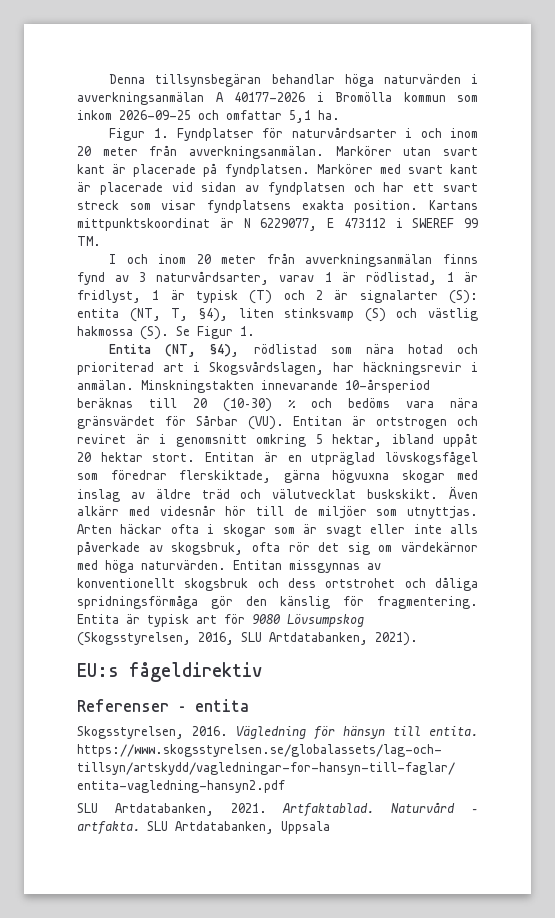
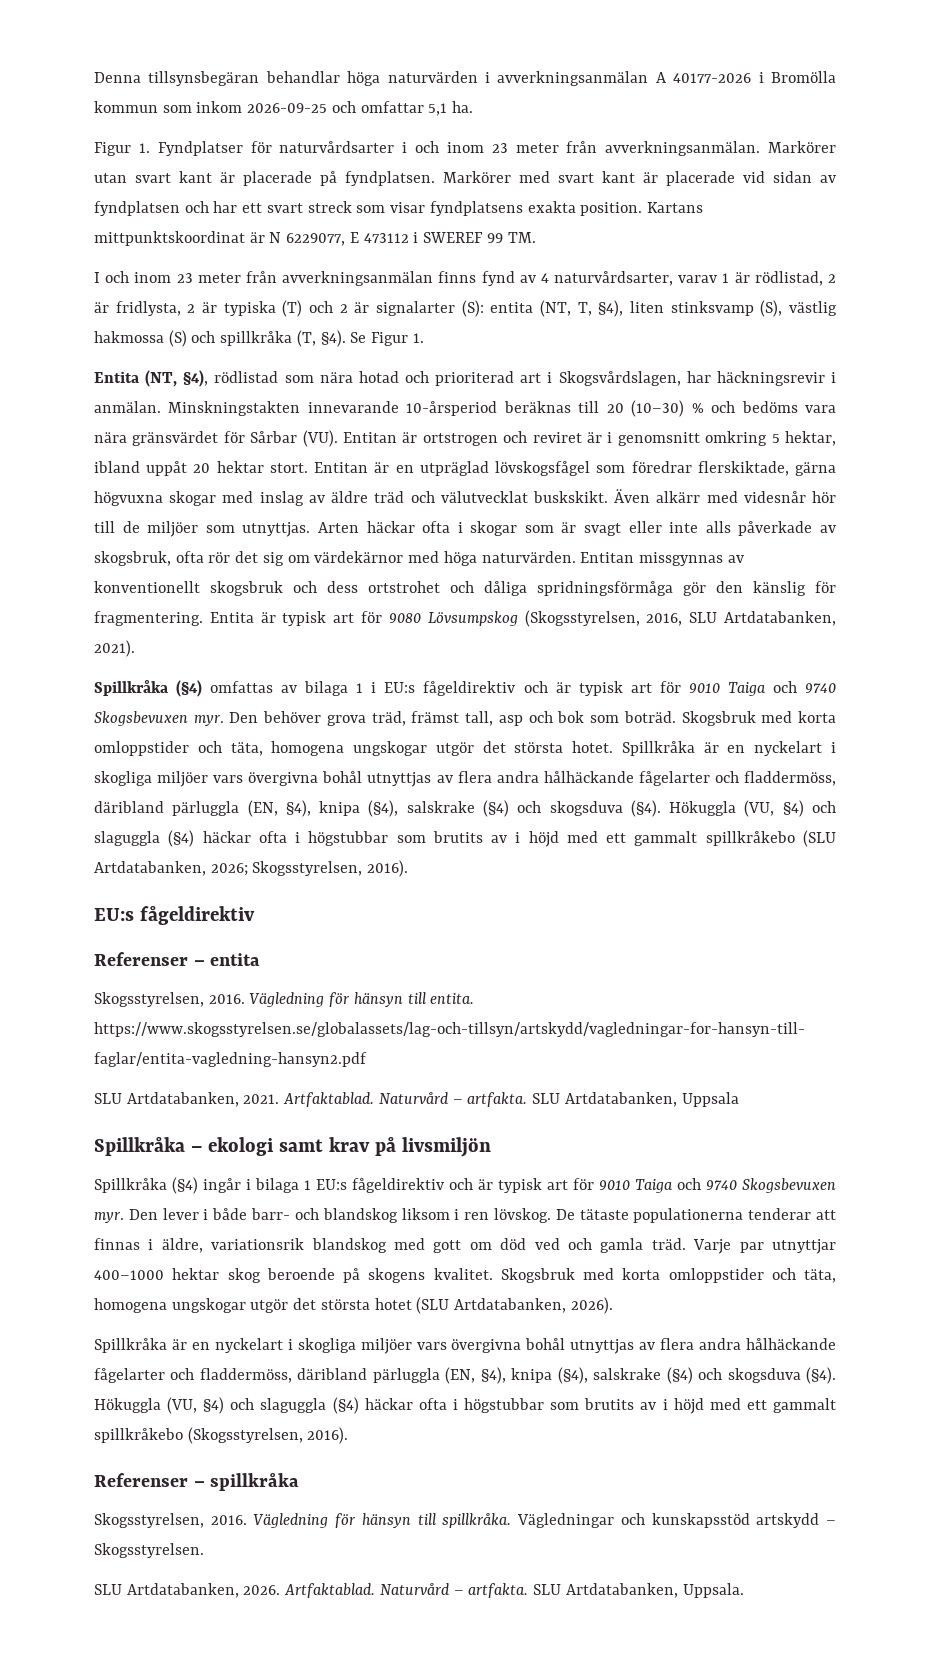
- Figur 1. Fyndplatser för naturvårdsarter i och inom 20 meter från avverkningsanmälan.
+ Figur 1. Fyndplatser för naturvårdsarter i och inom 23 meter från avverkningsanmälan.
- I och inom 20 meter från avverkningsanmälan finns fynd av 3 naturvårdsarter, varav 1 är rödlistad, 1 är fridlyst, 1 är typisk (T) och 2 är signalarter (S): entita (NT, T, §4), liten stinksvamp (S) och västlig hakmossa (S). Se Figur 1.
+ I och inom 23 meter från avverkningsanmälan finns fynd av 4 naturvårdsarter, varav 1 är rödlistad, 2 är fridlysta, 2 är typiska (T) och 2 är signalarter (S): entita (NT, T, §4), liten stinksvamp (S), västlig hakmossa (S) och spillkråka (T, §4). Se Figur 1.
+ Spillkråka (§4) omfattas av bilaga 1 i EU:s fågeldirektiv och är typisk art för 9010 Taiga och 9740 Skogsbevuxen myr. Den behöver grova träd, främst tall, asp och bok som boträd. Skogsbruk med korta omloppstider och täta, homogena ungskogar utgör det största hotet. Spillkråka är en nyckelart i skogliga miljöer vars övergivna bohål utnyttjas av flera andra hålhäckande fågelarter och fladdermöss, däribland pärluggla (EN, §4), knipa (§4), salskrake (§4) och skogsduva (§4). Hökuggla (VU, §4) och slaguggla (§4) häckar ofta i högstubbar som brutits av i höjd med ett gammalt spillkråkebo (SLU Artdatabanken, 2026; Skogsstyrelsen, 2016).
+ Spillkråka – ekologi samt krav på livsmiljön
+ Spillkråka (§4) ingår i bilaga 1 EU:s fågeldirektiv och är typisk art för 9010 Taiga och 9740 Skogsbevuxen myr. Den lever i både barr- och blandskog liksom i ren lövskog. De tätaste populationerna tenderar att finnas i äldre, variationsrik blandskog med gott om död ved och gamla träd. Varje par utnyttjar 400–1000 hektar skog beroende på skogens kvalitet. Skogsbruk med korta omloppstider och täta, homogena ungskogar utgör det största hotet (SLU Artdatabanken, 2026).
+ Spillkråka är en nyckelart i skogliga miljöer vars övergivna bohål utnyttjas av flera andra hålhäckande fågelarter och fladdermöss, däribland pärluggla (EN, §4), knipa (§4), salskrake (§4) och skogsduva (§4). Hökuggla (VU, §4) och slaguggla (§4) häckar ofta i högstubbar som brutits av i höjd med ett gammalt spillkråkebo (Skogsstyrelsen, 2016).
+ Referenser – spillkråka
+ Skogsstyrelsen, 2016. Vägledning för hänsyn till spillkråka. Vägledningar och kunskapsstöd artskydd – Skogsstyrelsen.
+ SLU Artdatabanken, 2026. Artfaktablad. Naturvård – artfakta. SLU Artdatabanken, Uppsala.

